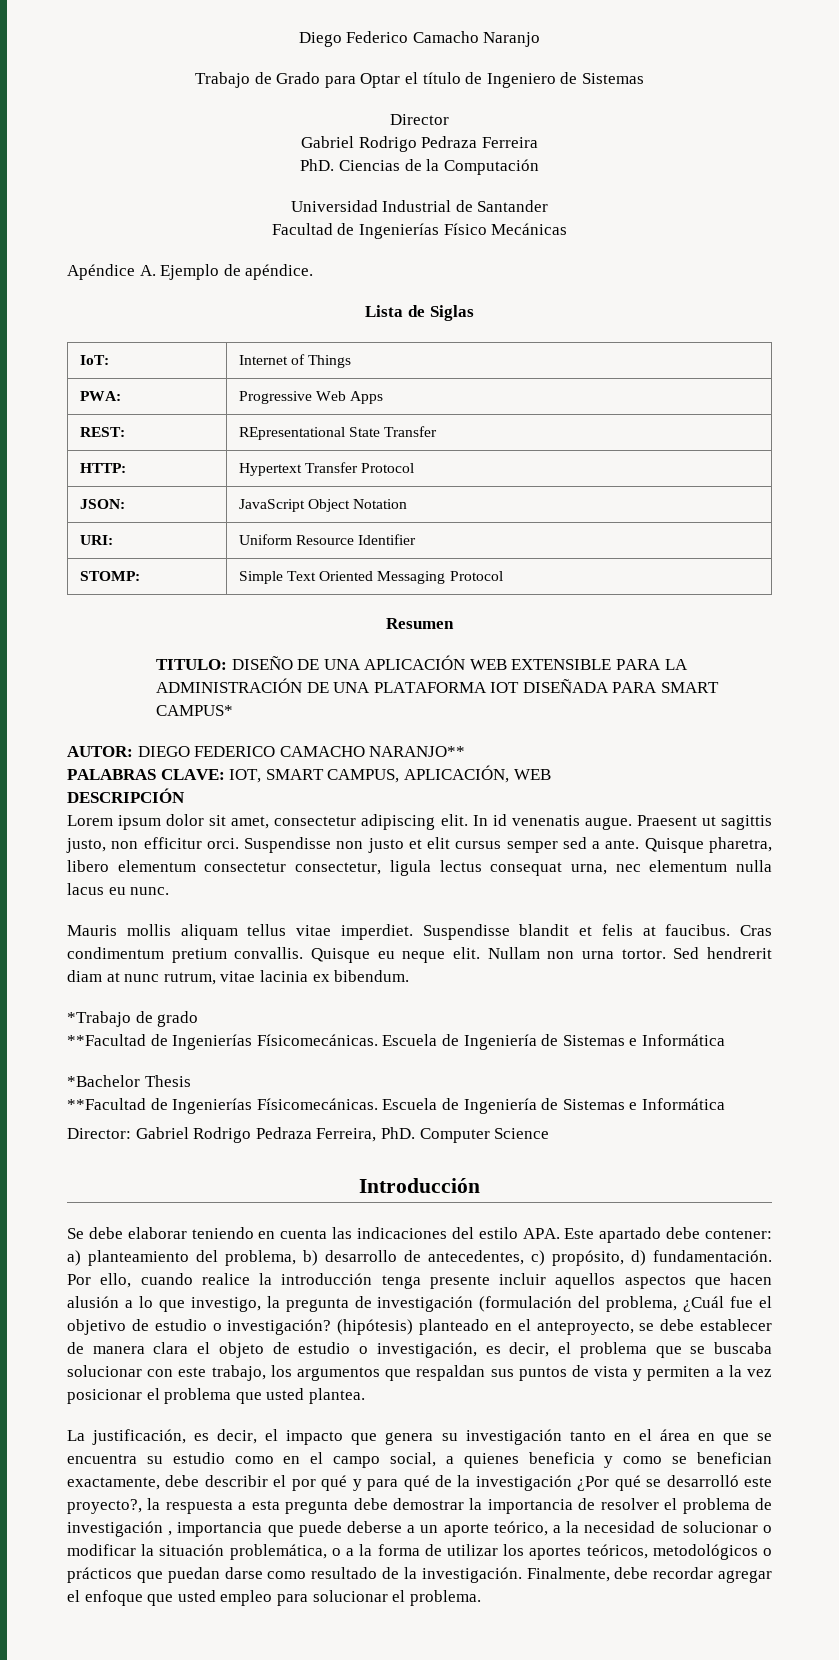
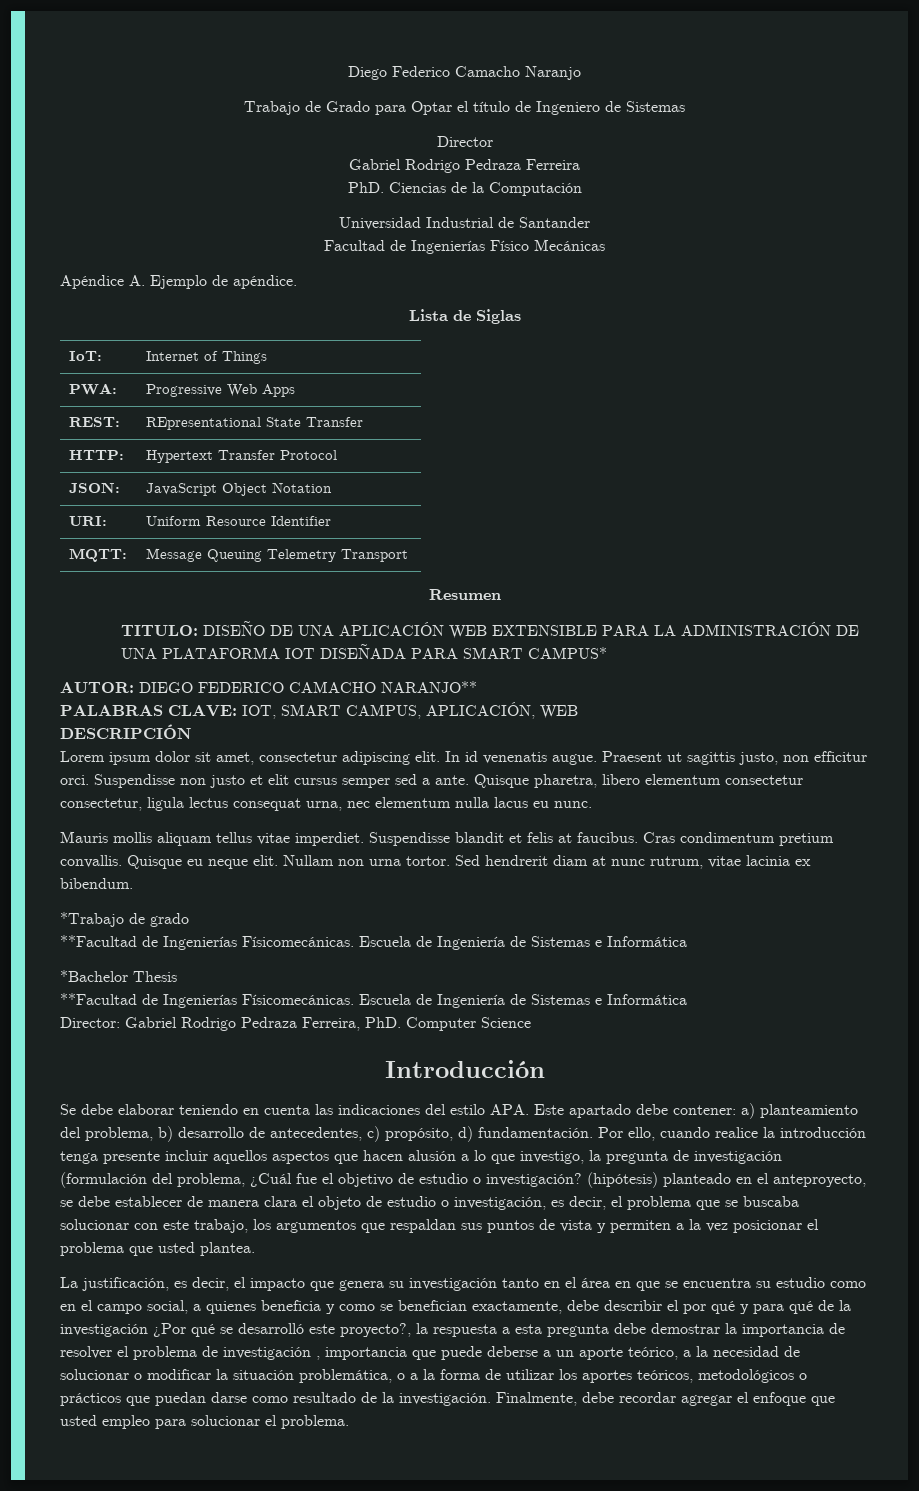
- STOMP: | Simple Text Oriented Messaging Protocol
+ MQTT: | Message Queuing Telemetry Transport

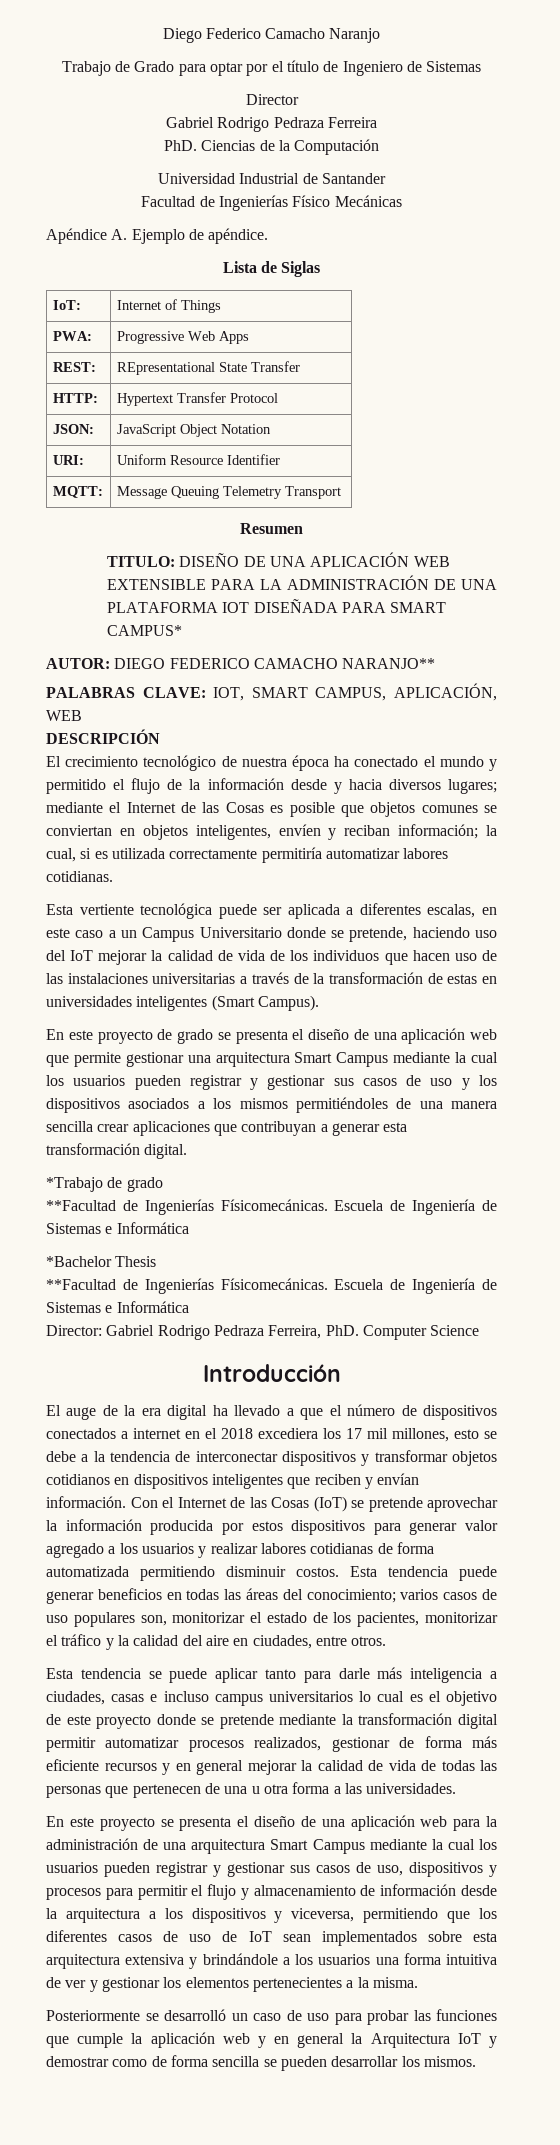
- Trabajo de Grado para Optar el título de Ingeniero de Sistemas
+ Trabajo de Grado para optar por el título de Ingeniero de Sistemas
- Lorem ipsum dolor sit amet, consectetur adipiscing elit. In id venenatis augue. Praesent ut sagittis justo, non efficitur orci. Suspendisse non justo et elit cursus semper sed a ante. Quisque pharetra, libero elementum consectetur consectetur, ligula lectus consequat urna, nec elementum nulla lacus eu nunc.
- Mauris mollis aliquam tellus vitae imperdiet. Suspendisse blandit et felis at faucibus. Cras condimentum pretium convallis. Quisque eu neque elit. Nullam non urna tortor. Sed hendrerit diam at nunc rutrum, vitae lacinia ex bibendum.
+ El crecimiento tecnológico de nuestra época ha conectado el mundo y permitido el flujo de la información desde y hacia diversos lugares; mediante el Internet de las Cosas es posible que objetos comunes se conviertan en objetos inteligentes, envíen y reciban información; la cual, si es utilizada correctamente permitiría automatizar labores cotidianas.
+ Esta vertiente tecnológica puede ser aplicada a diferentes escalas, en este caso a un Campus Universitario donde se pretende, haciendo uso del IoT mejorar la calidad de vida de los individuos que hacen uso de las instalaciones universitarias a través de la transformación de estas en universidades inteligentes (Smart Campus).
+ En este proyecto de grado se presenta el diseño de una aplicación web que permite gestionar una arquitectura Smart Campus mediante la cual los usuarios pueden registrar y gestionar sus casos de uso y los dispositivos asociados a los mismos permitiéndoles de una manera sencilla crear aplicaciones que contribuyan a generar esta transformación digital.
- Se debe elaborar teniendo en cuenta las indicaciones del estilo APA. Este apartado debe contener: a) planteamiento del problema, b) desarrollo de antecedentes, c) propósito, d) fundamentación. Por ello, cuando realice la introducción tenga presente incluir aquellos aspectos que hacen alusión a lo que investigo, la pregunta de investigación (formulación del problema, ¿Cuál fue el objetivo de estudio o investigación? (hipótesis) planteado en el anteproyecto, se debe establecer de manera clara el objeto de estudio o investigación, es decir, el problema que se buscaba solucionar con este trabajo, los argumentos que respaldan sus puntos de vista y permiten a la vez posicionar el problema que usted plantea.
- La justificación, es decir, el impacto que genera su investigación tanto en el área en que se encuentra su estudio como en el campo social, a quienes beneficia y como se benefician exactamente, debe describir el por qué y para qué de la investigación ¿Por qué se desarrolló este proyecto?, la respuesta a esta pregunta debe demostrar la importancia de resolver el problema de investigación , importancia que puede deberse a un aporte teórico, a la necesidad de solucionar o modificar la situación problemática, o a la forma de utilizar los aportes teóricos, metodológicos o prácticos que puedan darse como resultado de la investigación. Finalmente, debe recordar agregar el enfoque que usted empleo para solucionar el problema.
+ El auge de la era digital ha llevado a que el número de dispositivos conectados a internet en el 2018 excediera los 17 mil millones, esto se debe a la tendencia de interconectar dispositivos y transformar objetos cotidianos en dispositivos inteligentes que reciben y envían información. Con el Internet de las Cosas (IoT) se pretende aprovechar la información producida por estos dispositivos para generar valor agregado a los usuarios y realizar labores cotidianas de forma automatizada permitiendo disminuir costos. Esta tendencia puede generar beneficios en todas las áreas del conocimiento; varios casos de uso populares son, monitorizar el estado de los pacientes, monitorizar el tráfico y la calidad del aire en ciudades, entre otros.
+ Esta tendencia se puede aplicar tanto para darle más inteligencia a ciudades, casas e incluso campus universitarios lo cual es el objetivo de este proyecto donde se pretende mediante la transformación digital permitir automatizar procesos realizados, gestionar de forma más eficiente recursos y en general mejorar la calidad de vida de todas las personas que pertenecen de una u otra forma a las universidades.
+ En este proyecto se presenta el diseño de una aplicación web para la administración de una arquitectura Smart Campus mediante la cual los usuarios pueden registrar y gestionar sus casos de uso, dispositivos y procesos para permitir el flujo y almacenamiento de información desde la arquitectura a los dispositivos y viceversa, permitiendo que los diferentes casos de uso de IoT sean implementados sobre esta arquitectura extensiva y brindándole a los usuarios una forma intuitiva de ver y gestionar los elementos pertenecientes a la misma.
+ Posteriormente se desarrolló un caso de uso para probar las funciones que cumple la aplicación web y en general la Arquitectura IoT y demostrar como de forma sencilla se pueden desarrollar los mismos.

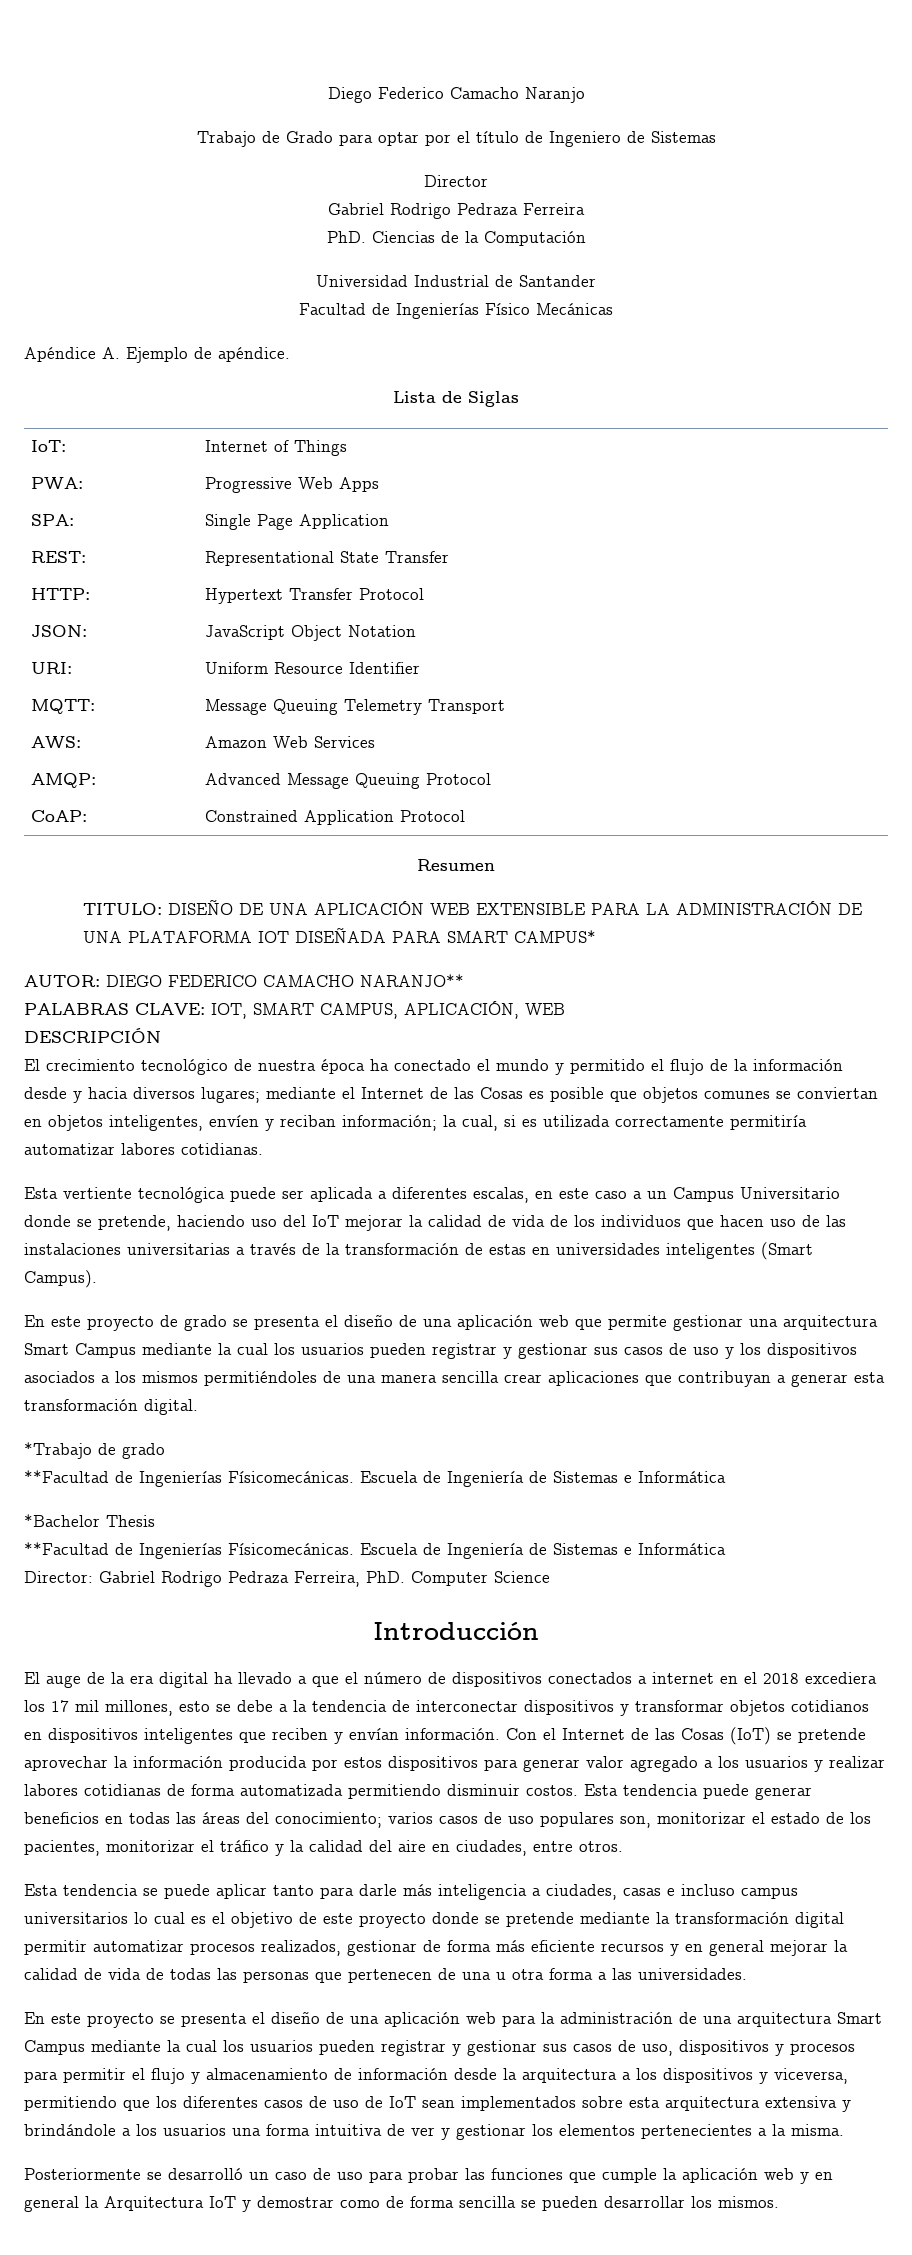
+ SPA: | Single Page Application
- REST: | REpresentational State Transfer
+ REST: | Representational State Transfer
+ AWS: | Amazon Web Services
+ AMQP: | Advanced Message Queuing Protocol
+ CoAP: | Constrained Application Protocol

